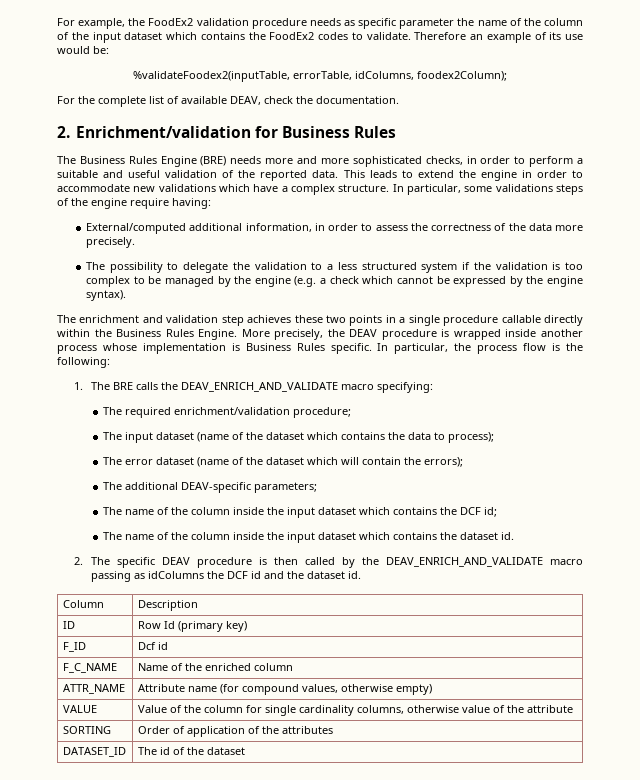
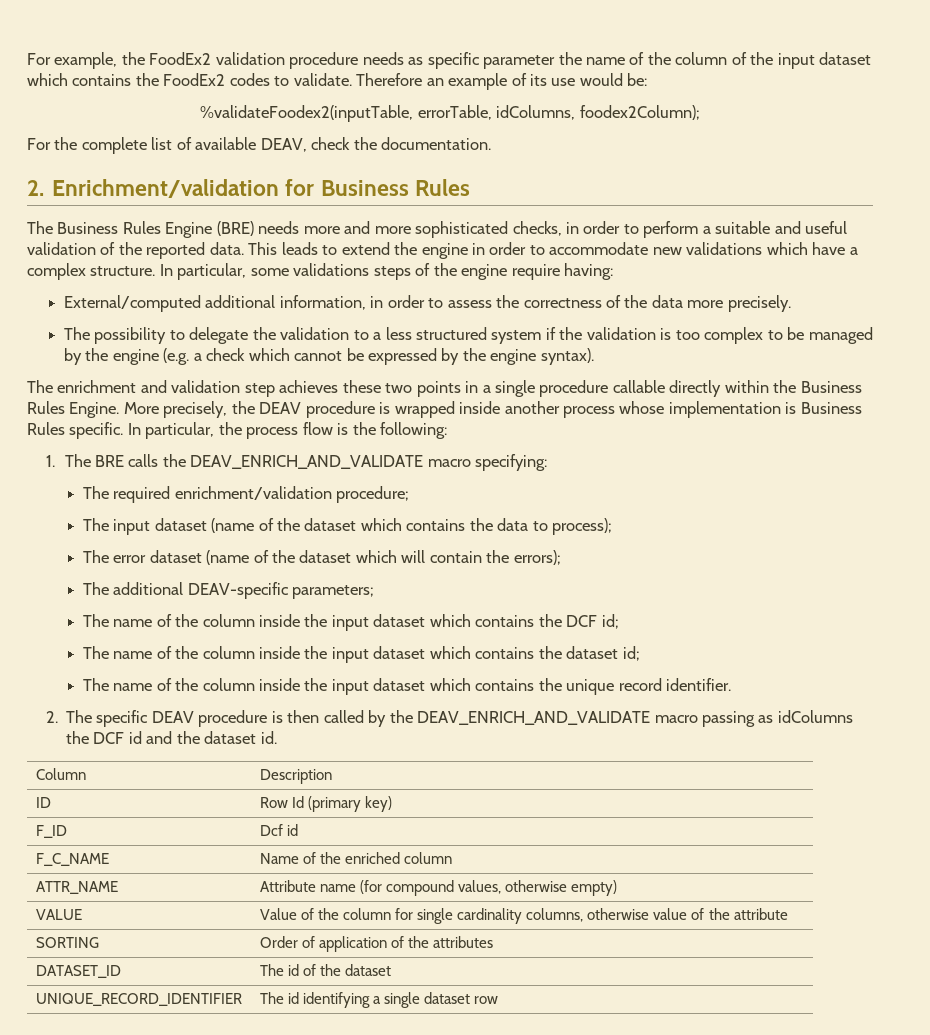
- The name of the column inside the input dataset which contains the dataset id.
+ The name of the column inside the input dataset which contains the dataset id;
+ The name of the column inside the input dataset which contains the unique record identifier.
+ UNIQUE_RECORD_IDENTIFIER | The id identifying a single dataset row

